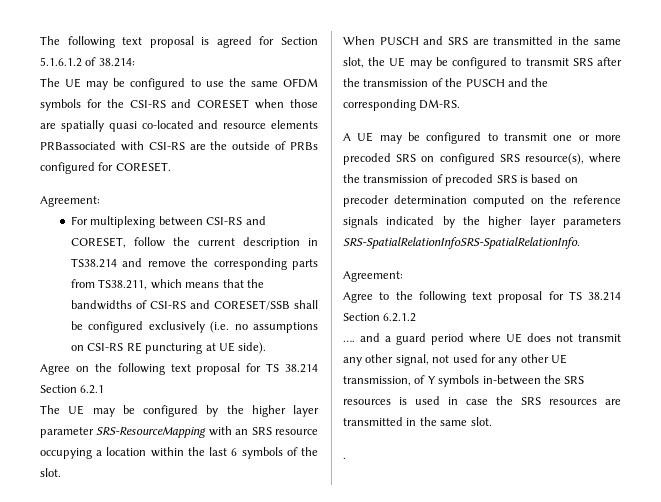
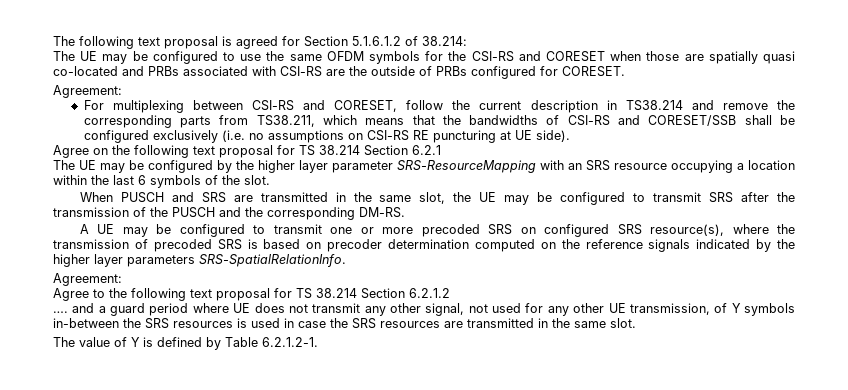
- The UE may be configured to use the same OFDM symbols for the CSI-RS and CORESET when those are spatially quasi co-located and resource elements PRBassociated with CSI-RS are the outside of PRBs configured for CORESET.
+ The UE may be configured to use the same OFDM symbols for the CSI-RS and CORESET when those are spatially quasi co-located and PRBs associated with CSI-RS are the outside of PRBs configured for CORESET.
- A UE may be configured to transmit one or more precoded SRS on configured SRS resource(s), where the transmission of precoded SRS is based on precoder determination computed on the reference signals indicated by the higher layer parameters SRS-SpatialRelationInfoSRS-SpatialRelationInfo.
+ A UE may be configured to transmit one or more precoded SRS on configured SRS resource(s), where the transmission of precoded SRS is based on precoder determination computed on the reference signals indicated by the higher layer parameters SRS-SpatialRelationInfo.
- .
+ The value of Y is defined by Table 6.2.1.2-1.

